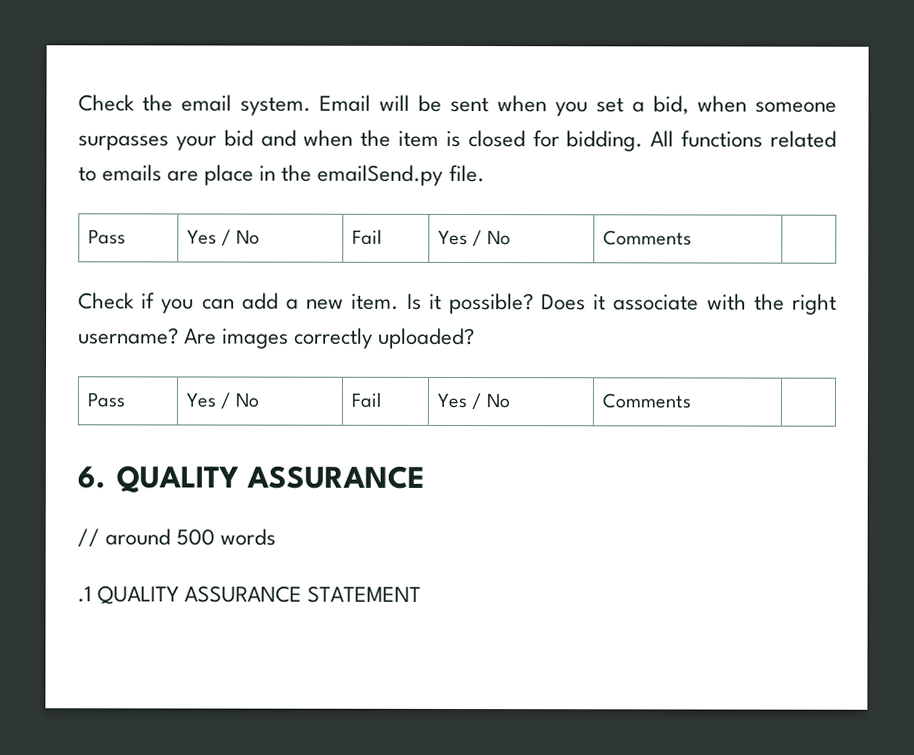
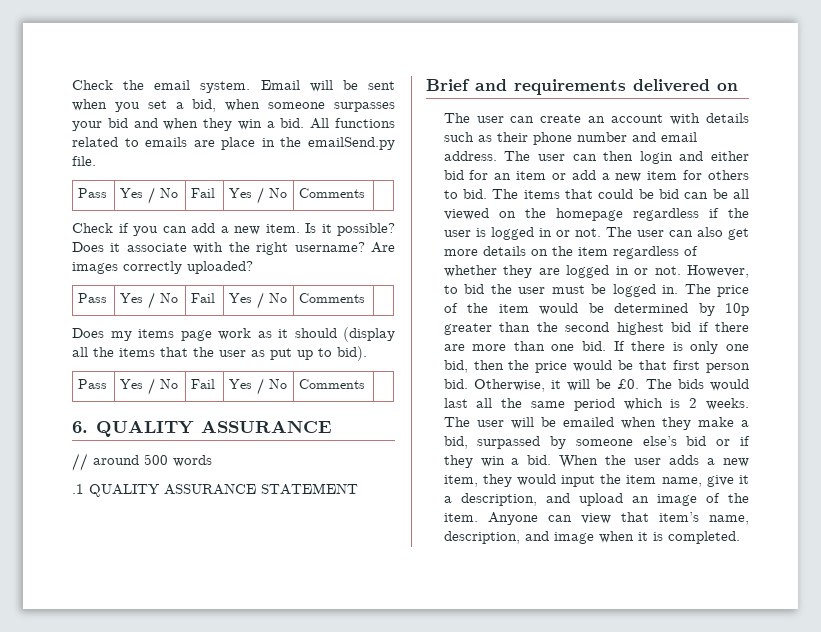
- Email will be sent when you set a bid, when someone surpasses your bid and when the item is closed for bidding.
+ Email will be sent when you set a bid, when someone surpasses your bid and when they win a bid.
+ Does my items page work as it should (display all the items that the user as put up to bid).
+ Pass | Yes / No | Fail | Yes / No | Comments |
+ Brief and requirements delivered on
+ The user can create an account with details such as their phone number and email address. The user can then login and either bid for an item or add a new item for others to bid. The items that could be bid can be all viewed on the homepage regardless if the user is logged in or not. The user can also get more details on the item regardless of whether they are logged in or not. However, to bid the user must be logged in. The price of the item would be determined by 10p greater than the second highest bid if there are more than one bid. If there is only one bid, then the price would be that first person bid. Otherwise, it will be £0. The bids would last all the same period which is 2 weeks. The user will be emailed when they make a bid, surpassed by someone else’s bid or if they win a bid. When the user adds a new item, they would input the item name, give it a description, and upload an image of the item. Anyone can view that item’s name, description, and image when it is completed.

